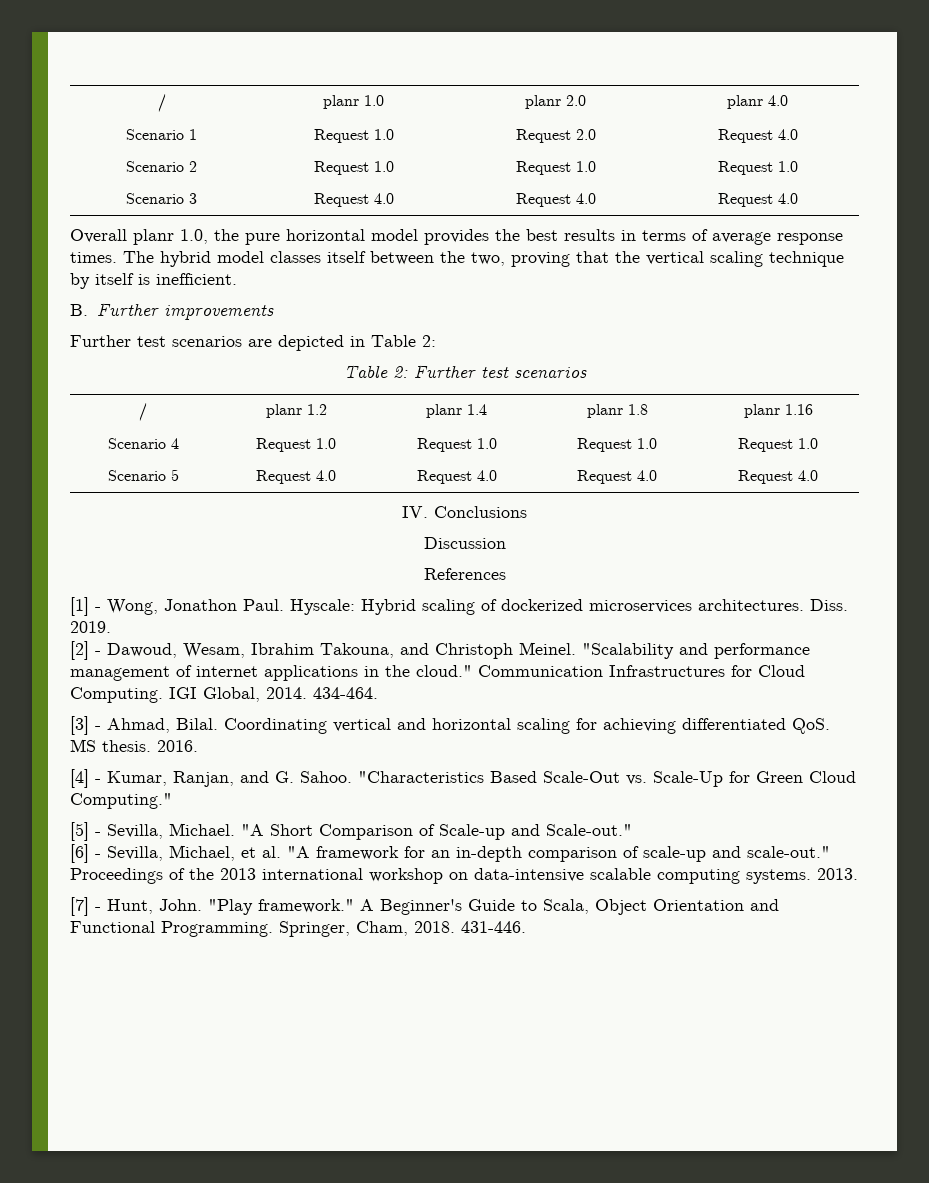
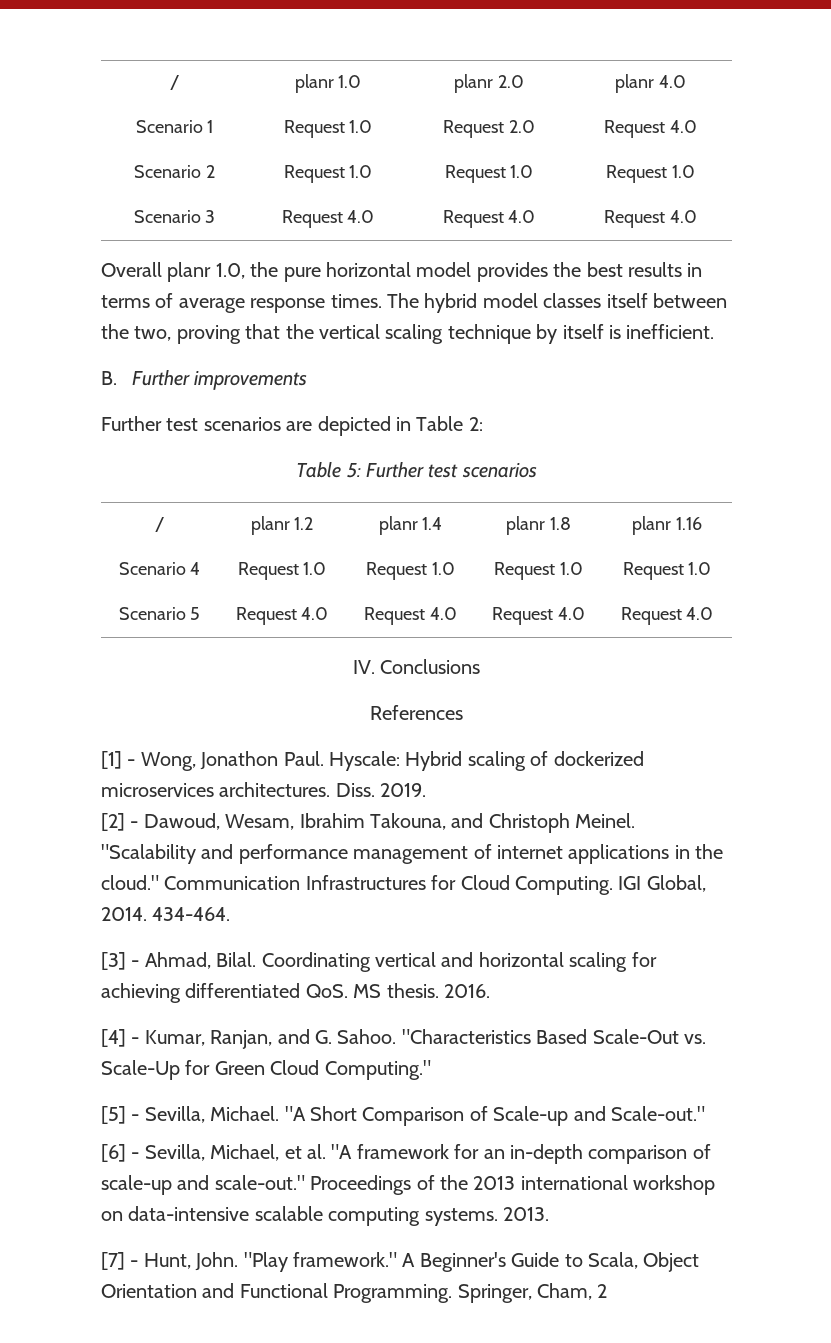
- Table 2: Further test scenarios
+ Table 5: Further test scenarios
- Discussion
- Springer, Cham, 2018. 431-446.
+ Springer, Cham, 2

